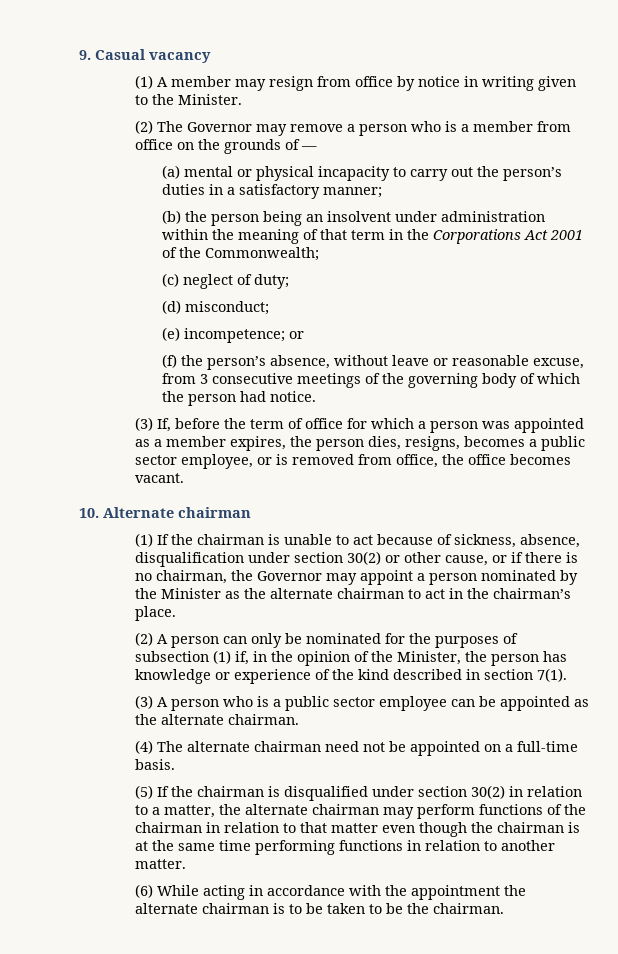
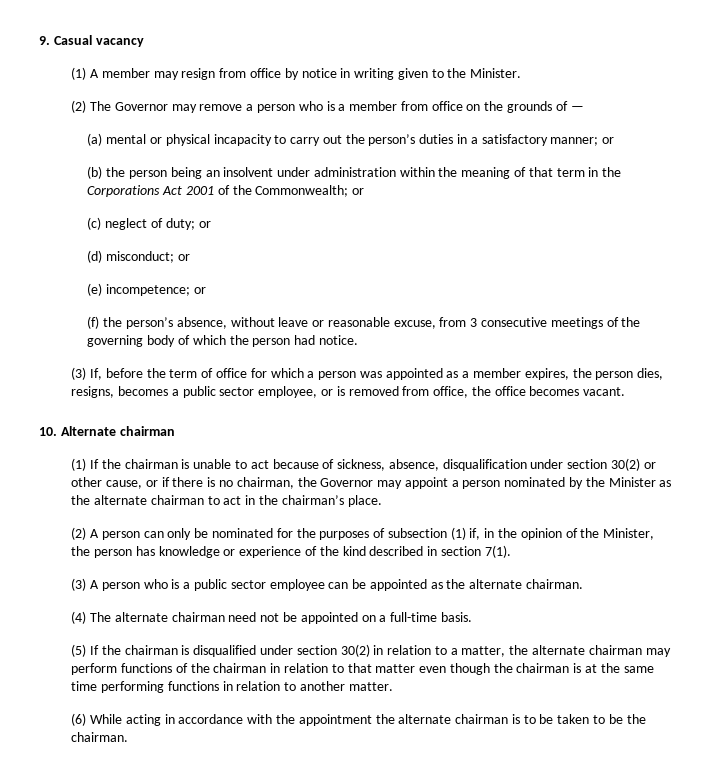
- (a) mental or physical incapacity to carry out the person’s duties in a satisfactory manner;
+ (a) mental or physical incapacity to carry out the person’s duties in a satisfactory manner; or
- (b) the person being an insolvent under administration within the meaning of that term in the Corporations Act 2001 of the Commonwealth;
+ (b) the person being an insolvent under administration within the meaning of that term in the Corporations Act 2001 of the Commonwealth; or
- (c) neglect of duty;
+ (c) neglect of duty; or
- (d) misconduct;
+ (d) misconduct; or

